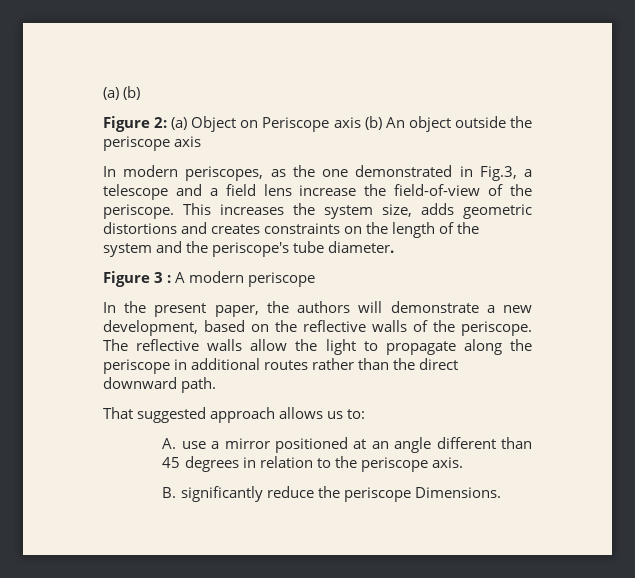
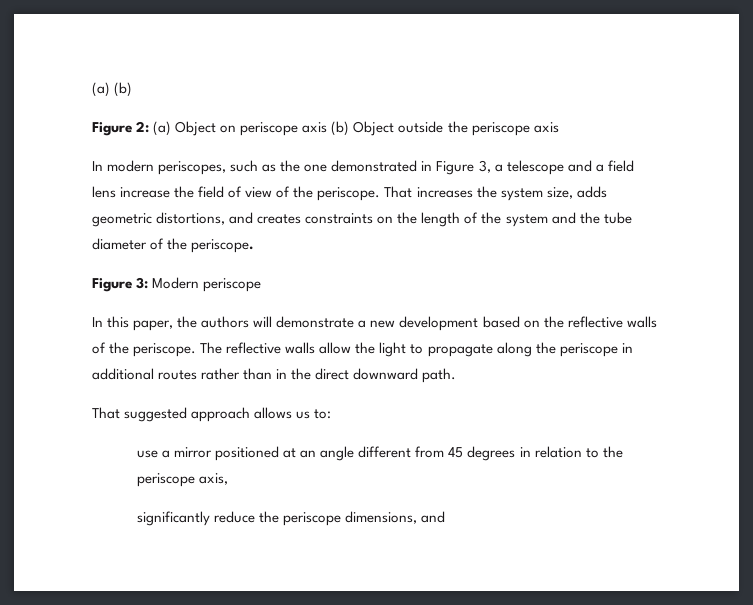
- Figure 2: (a) Object on Periscope axis (b) An object outside the periscope axis
+ Figure 2: (a) Object on periscope axis (b) Object outside the periscope axis
- In modern periscopes, as the one demonstrated in Fig.3, a telescope and a field lens increase the field-of-view of the periscope. This increases the system size, adds geometric distortions and creates constraints on the length of the system and the periscope's tube diameter.
- Figure 3 : A modern periscope
+ In modern periscopes, such as the one demonstrated in Figure 3, a telescope and a field lens increase the field of view of the periscope. That increases the system size, adds geometric distortions, and creates constraints on the length of the system and the tube diameter of the periscope.
+ Figure 3: Modern periscope
- In the present paper, the authors will demonstrate a new development, based on the reflective walls of the periscope.
+ In this paper, the authors will demonstrate a new development based on the reflective walls of the periscope.
- The reflective walls allow the light to propagate along the periscope in additional routes rather than the direct downward path.
+ The reflective walls allow the light to propagate along the periscope in additional routes rather than in the direct downward path.
- A. use a mirror positioned at an angle different than 45 degrees in relation to the periscope axis.
- B. significantly reduce the periscope Dimensions.
+ use a mirror positioned at an angle different from 45 degrees in relation to the periscope axis,
+ significantly reduce the periscope dimensions, and

